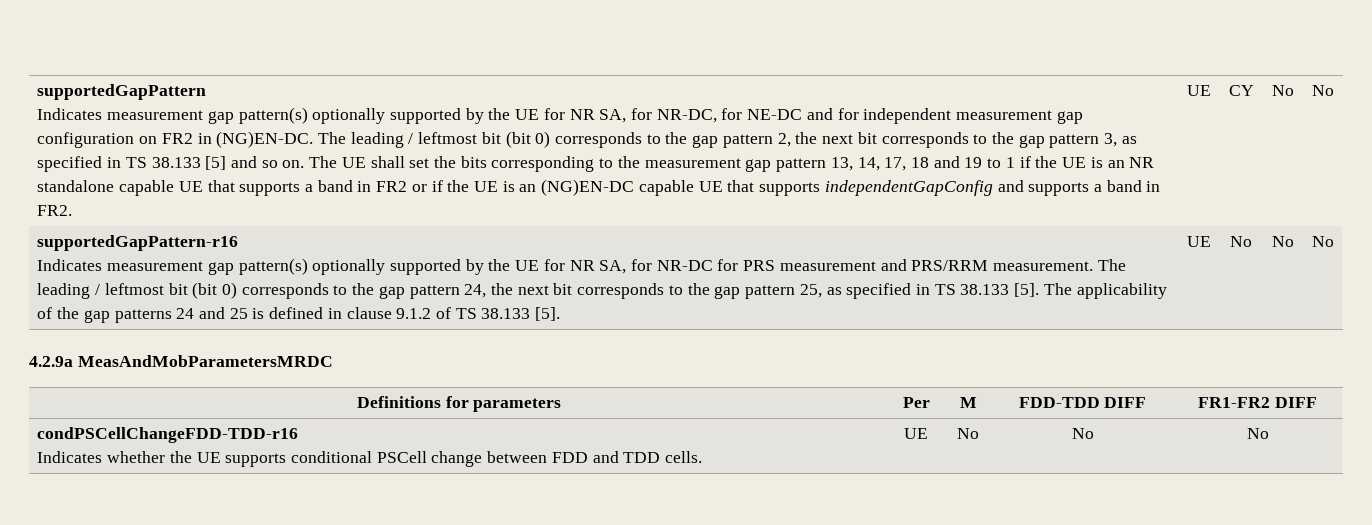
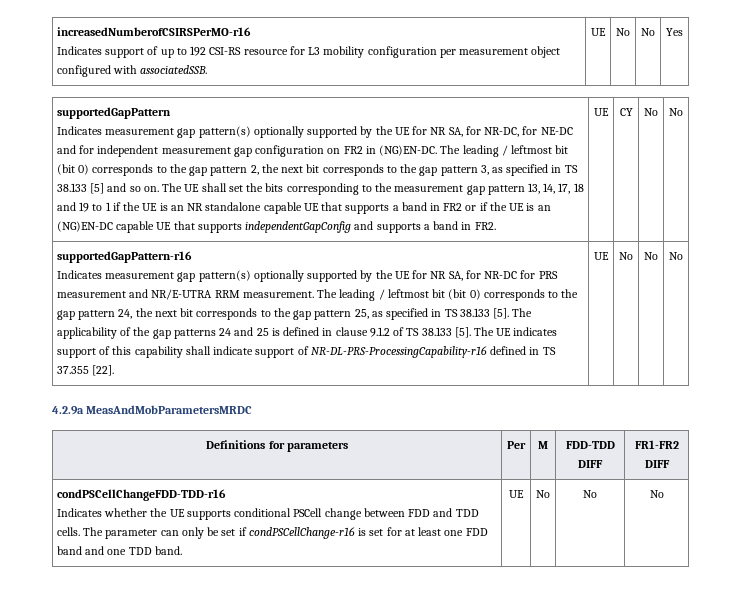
+ increasedNumberofCSIRSPerMO-r16
+ Indicates support of up to 192 CSI-RS resource for L3 mobility configuration per measurement object configured with associatedSSB. | UE | No | No | Yes
- Indicates measurement gap pattern(s) optionally supported by the UE for NR SA, for NR-DC for PRS measurement and PRS/RRM measurement.
+ Indicates measurement gap pattern(s) optionally supported by the UE for NR SA, for NR-DC for PRS measurement and NR/E-UTRA RRM measurement.
+ The UE indicates support of this capability shall indicate support of NR-DL-PRS-ProcessingCapability-r16 defined in TS 37.355 [22].
  condPSCellChangeFDD-TDD-r16
- Indicates whether the UE supports conditional PSCell change between FDD and TDD cells. | UE | No | No | No
+ Indicates whether the UE supports conditional PSCell change between FDD and TDD cells. The parameter can only be set if condPSCellChange-r16 is set for at least one FDD band and one TDD band. | UE | No | No | No

